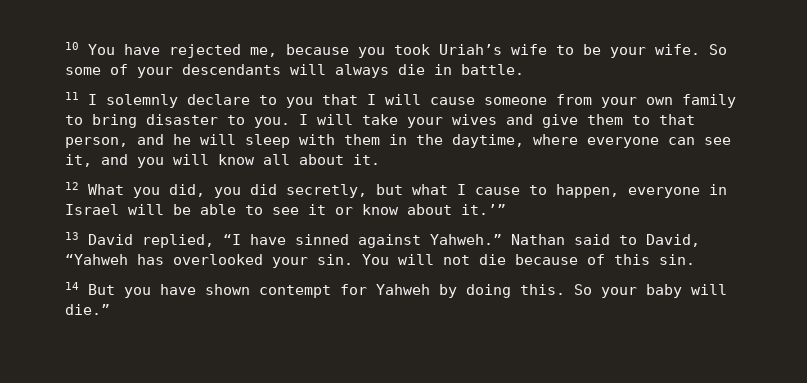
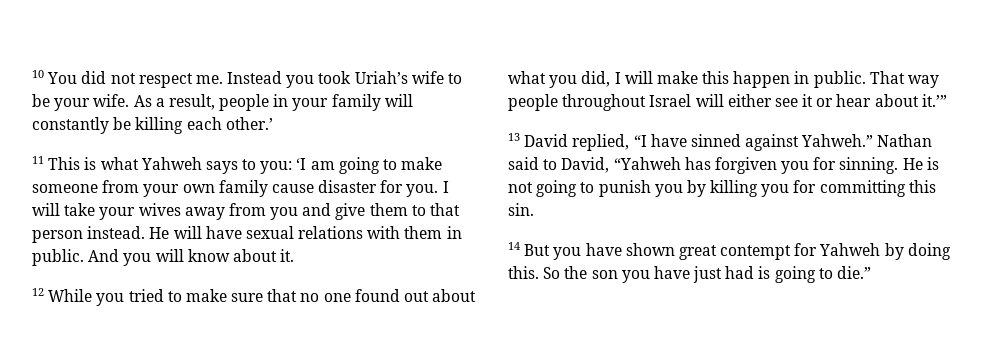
- 10 You have rejected me, because you took Uriah’s wife to be your wife.
+ 10 You did not respect me. Instead you took Uriah’s wife to be your wife.
- So some of your descendants will always die in battle.
- 11 I solemnly declare to you that I will cause someone from your own family to bring disaster to you.
+ As a result, people in your family will constantly be killing each other.’
+ 11 This is what Yahweh says to you: ‘I am going to make someone from your own family cause disaster for you.
- I will take your wives and give them to that person, and he will sleep with them in the daytime, where everyone can see it, and you will know all about it.
+ I will take your wives away from you and give them to that person instead. He will have sexual relations with them in public. And you will know about it.
- 12 What you did, you did secretly, but what I cause to happen, everyone in Israel will be able to see it or know about it.’”
+ 12 While you tried to make sure that no one found out about what you did, I will make this happen in public. That way people throughout Israel will either see it or hear about it.’”
- Nathan said to David, “Yahweh has overlooked your sin. You will not die because of this sin.
+ Nathan said to David, “Yahweh has forgiven you for sinning. He is not going to punish you by killing you for committing this sin.
- 14 But you have shown contempt for Yahweh by doing this.
+ 14 But you have shown great contempt for Yahweh by doing this.
- So your baby will die.”
+ So the son you have just had is going to die.”

